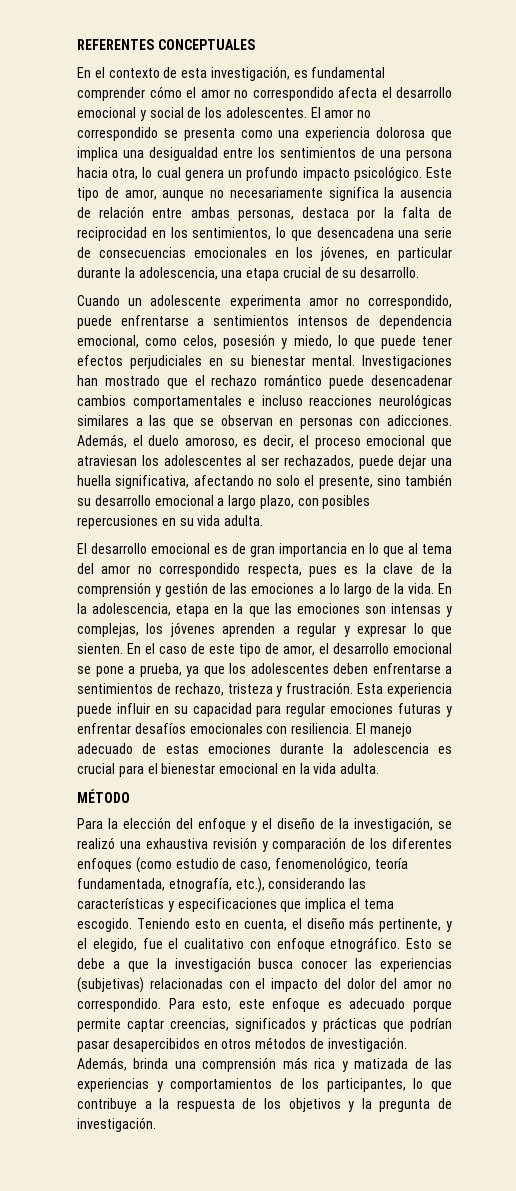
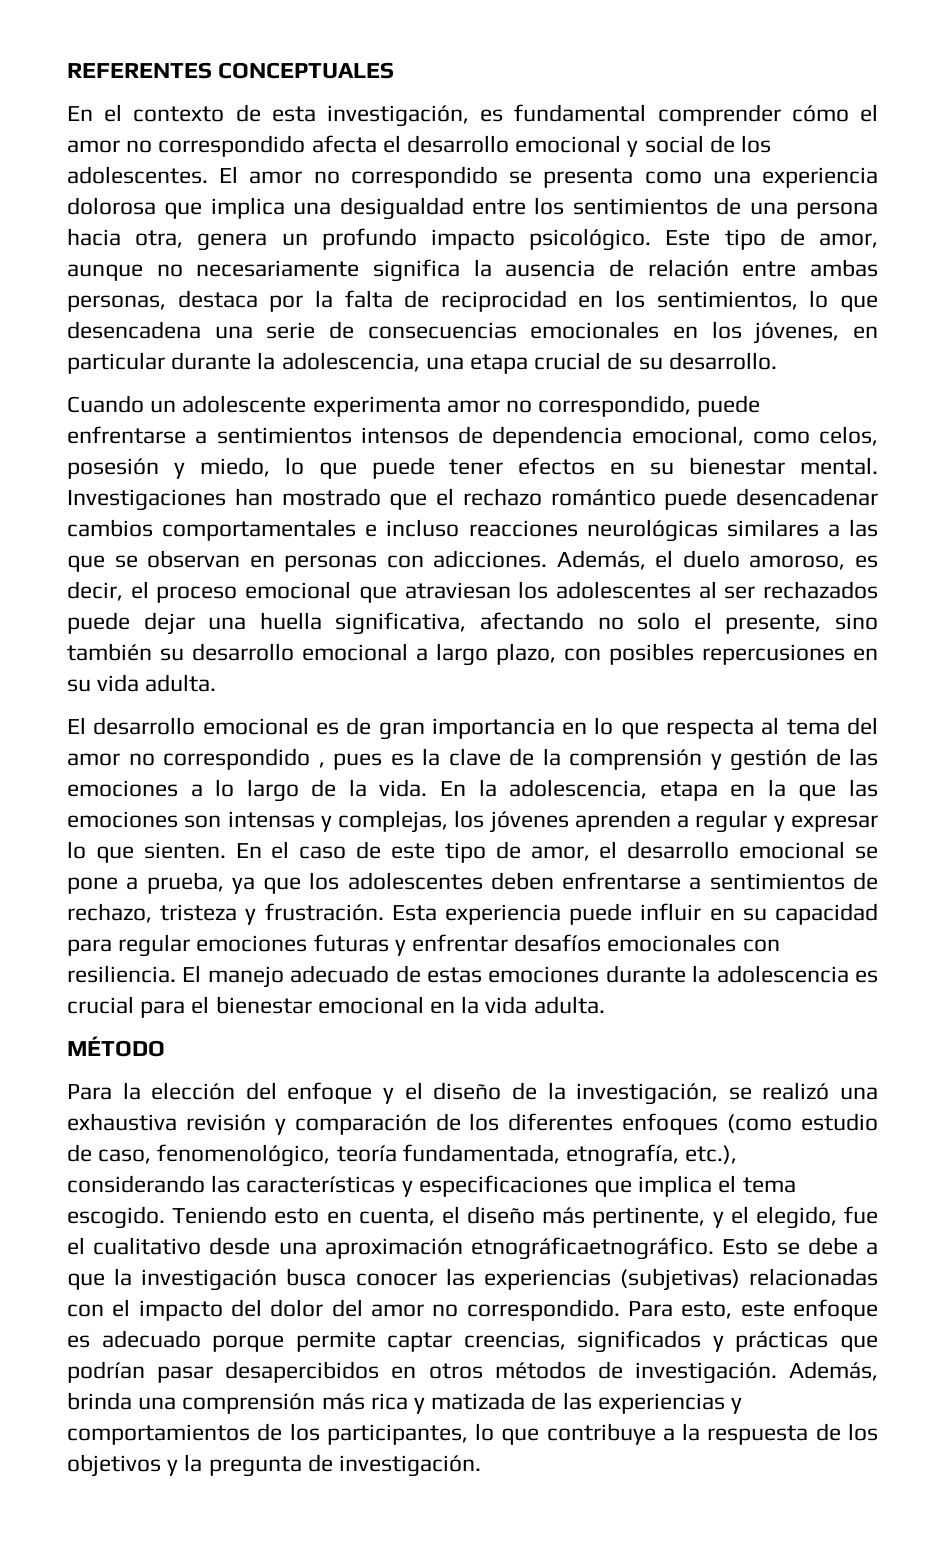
- El amor no correspondido se presenta como una experiencia dolorosa que implica una desigualdad entre los sentimientos de una persona hacia otra, lo cual genera un profundo impacto psicológico.
+ El amor no correspondido se presenta como una experiencia dolorosa que implica una desigualdad entre los sentimientos de una persona hacia otra, genera un profundo impacto psicológico.
- Cuando un adolescente experimenta amor no correspondido, puede enfrentarse a sentimientos intensos de dependencia emocional, como celos, posesión y miedo, lo que puede tener efectos perjudiciales en su bienestar mental.
+ Cuando un adolescente experimenta amor no correspondido, puede enfrentarse a sentimientos intensos de dependencia emocional, como celos, posesión y miedo, lo que puede tener efectos en su bienestar mental.
- Además, el duelo amoroso, es decir, el proceso emocional que atraviesan los adolescentes al ser rechazados, puede dejar una huella significativa, afectando no solo el presente, sino también su desarrollo emocional a largo plazo, con posibles repercusiones en su vida adulta.
+ Además, el duelo amoroso, es decir, el proceso emocional que atraviesan los adolescentes al ser rechazados puede dejar una huella significativa, afectando no solo el presente, sino también su desarrollo emocional a largo plazo, con posibles repercusiones en su vida adulta.
- El desarrollo emocional es de gran importancia en lo que al tema del amor no correspondido respecta, pues es la clave de la comprensión y gestión de las emociones a lo largo de la vida.
+ El desarrollo emocional es de gran importancia en lo que respecta al tema del amor no correspondido , pues es la clave de la comprensión y gestión de las emociones a lo largo de la vida.
- Teniendo esto en cuenta, el diseño más pertinente, y el elegido, fue el cualitativo con enfoque etnográfico.
+ Teniendo esto en cuenta, el diseño más pertinente, y el elegido, fue el cualitativo desde una aproximación etnográficaetnográfico.

